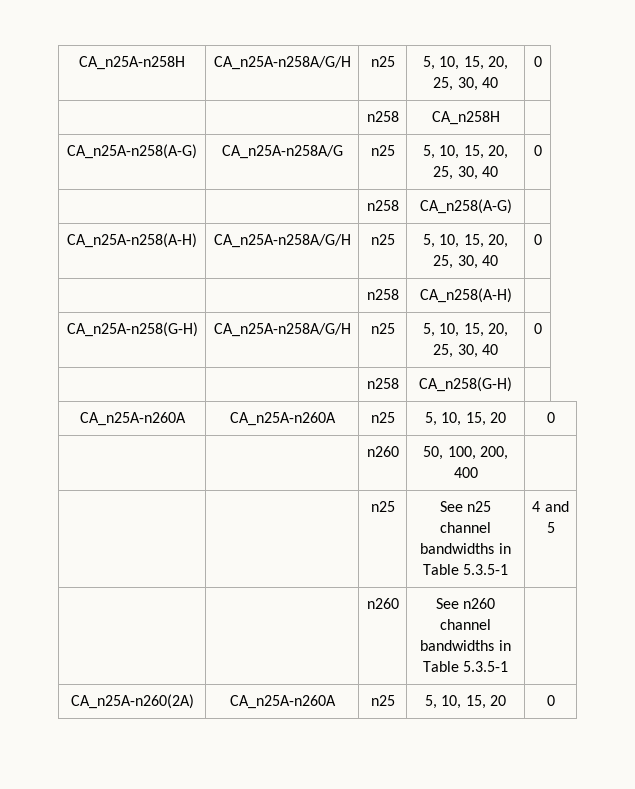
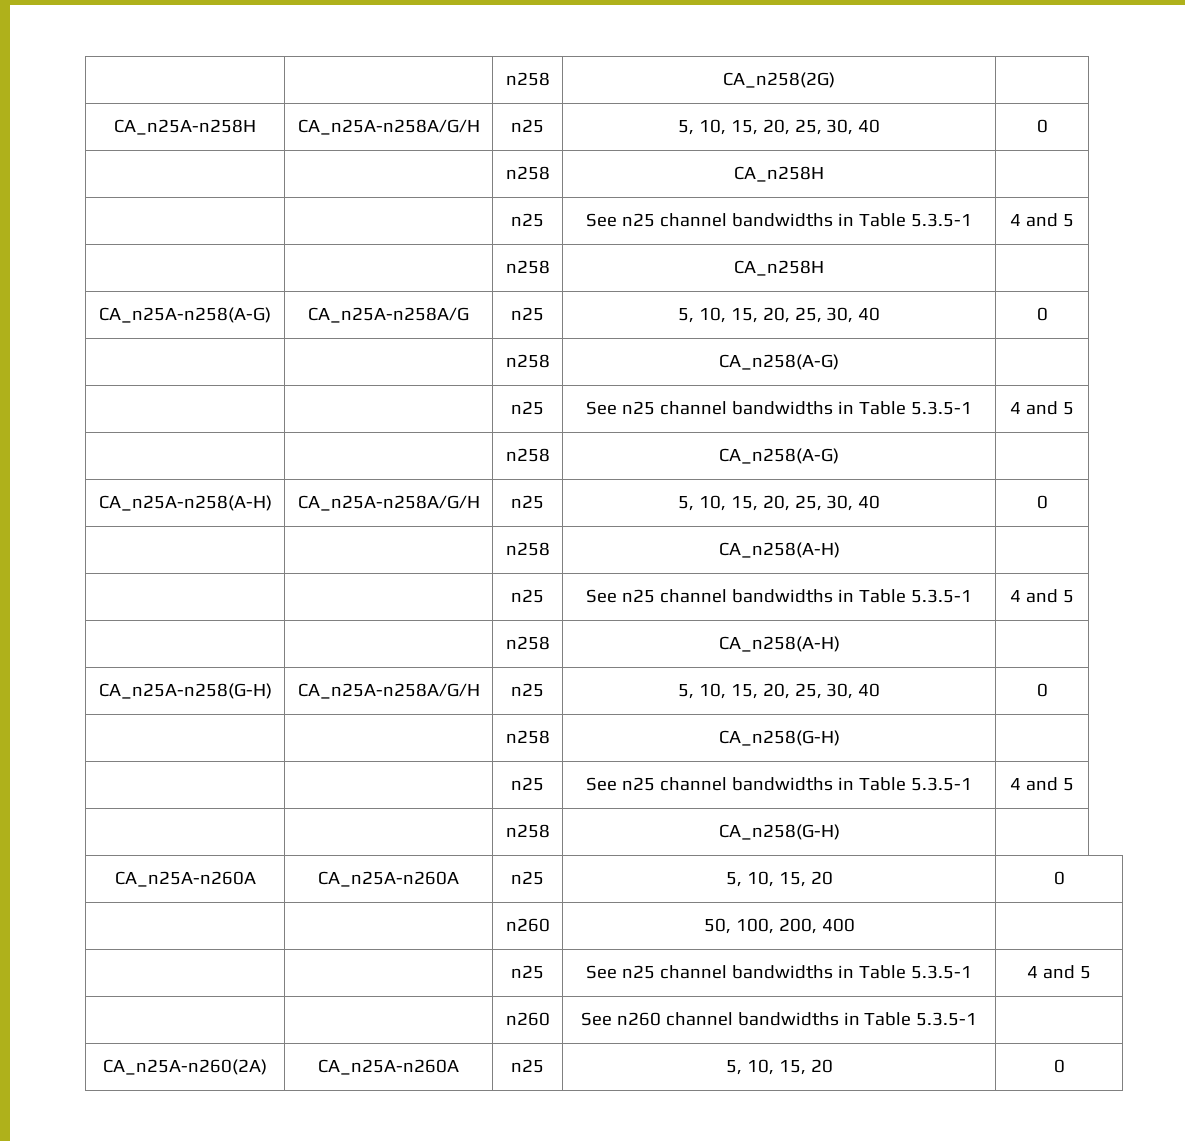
+ | | n258 | CA_n258(2G) |
  CA_n25A-n258H | CA_n25A-n258A/G/H | n25 | 5, 10, 15, 20, 25, 30, 40 | 0
+ | | n258 | CA_n258H |
+ | | n25 | See n25 channel bandwidths in Table 5.3.5-1 | 4 and 5
  CA_n25A-n258(A-G) | CA_n25A-n258A/G | n25 | 5, 10, 15, 20, 25, 30, 40 | 0
+ | | n258 | CA_n258(A-G) |
+ | | n25 | See n25 channel bandwidths in Table 5.3.5-1 | 4 and 5
  CA_n25A-n258(A-H) | CA_n25A-n258A/G/H | n25 | 5, 10, 15, 20, 25, 30, 40 | 0
+ | | n258 | CA_n258(A-H) |
+ | | n25 | See n25 channel bandwidths in Table 5.3.5-1 | 4 and 5
  CA_n25A-n258(G-H) | CA_n25A-n258A/G/H | n25 | 5, 10, 15, 20, 25, 30, 40 | 0
+ | | n258 | CA_n258(G-H) |
+ | | n25 | See n25 channel bandwidths in Table 5.3.5-1 | 4 and 5

